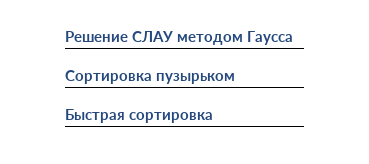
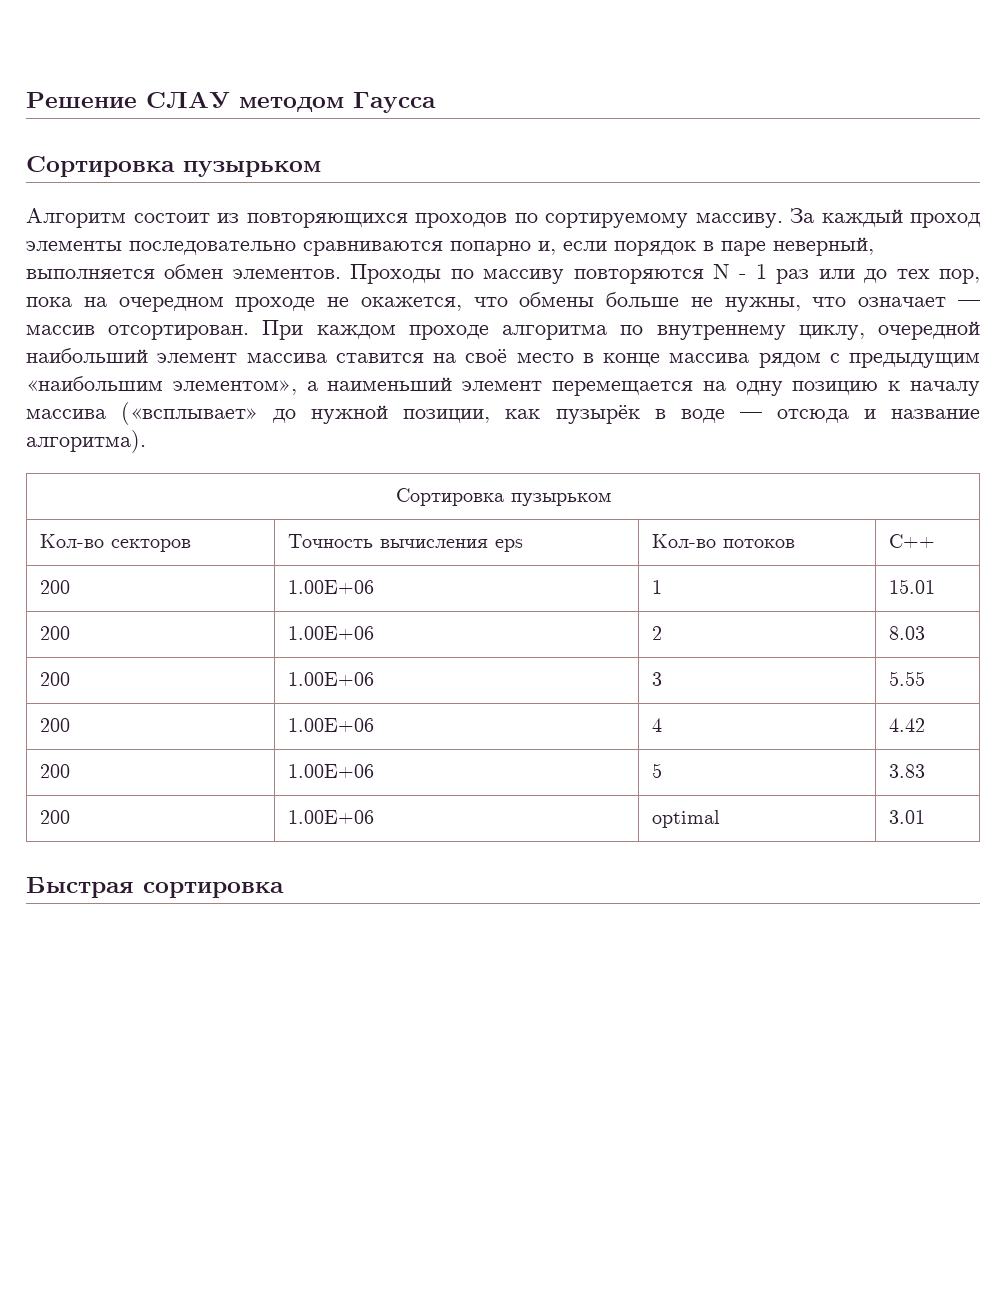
+ Алгоритм состоит из повторяющихся проходов по сортируемому массиву. За каждый проход элементы последовательно сравниваются попарно и, если порядок в паре неверный, выполняется обмен элементов. Проходы по массиву повторяются N - 1 раз или до тех пор, пока на очередном проходе не окажется, что обмены больше не нужны, что означает — массив отсортирован. При каждом проходе алгоритма по внутреннему циклу, очередной наибольший элемент массива ставится на своё место в конце массива рядом с предыдущим «наибольшим элементом», а наименьший элемент перемещается на одну позицию к началу массива («всплывает» до нужной позиции, как пузырёк в воде — отсюда и название алгоритма).
+ Сортировка пузырьком
+ Кол-во секторов | Точность вычисления eps | Кол-во потоков | C++
+ 200 | 1.00E+06 | 1 | 15.01
+ 200 | 1.00E+06 | 2 | 8.03
+ 200 | 1.00E+06 | 3 | 5.55
+ 200 | 1.00E+06 | 4 | 4.42
+ 200 | 1.00E+06 | 5 | 3.83
+ 200 | 1.00E+06 | optimal | 3.01

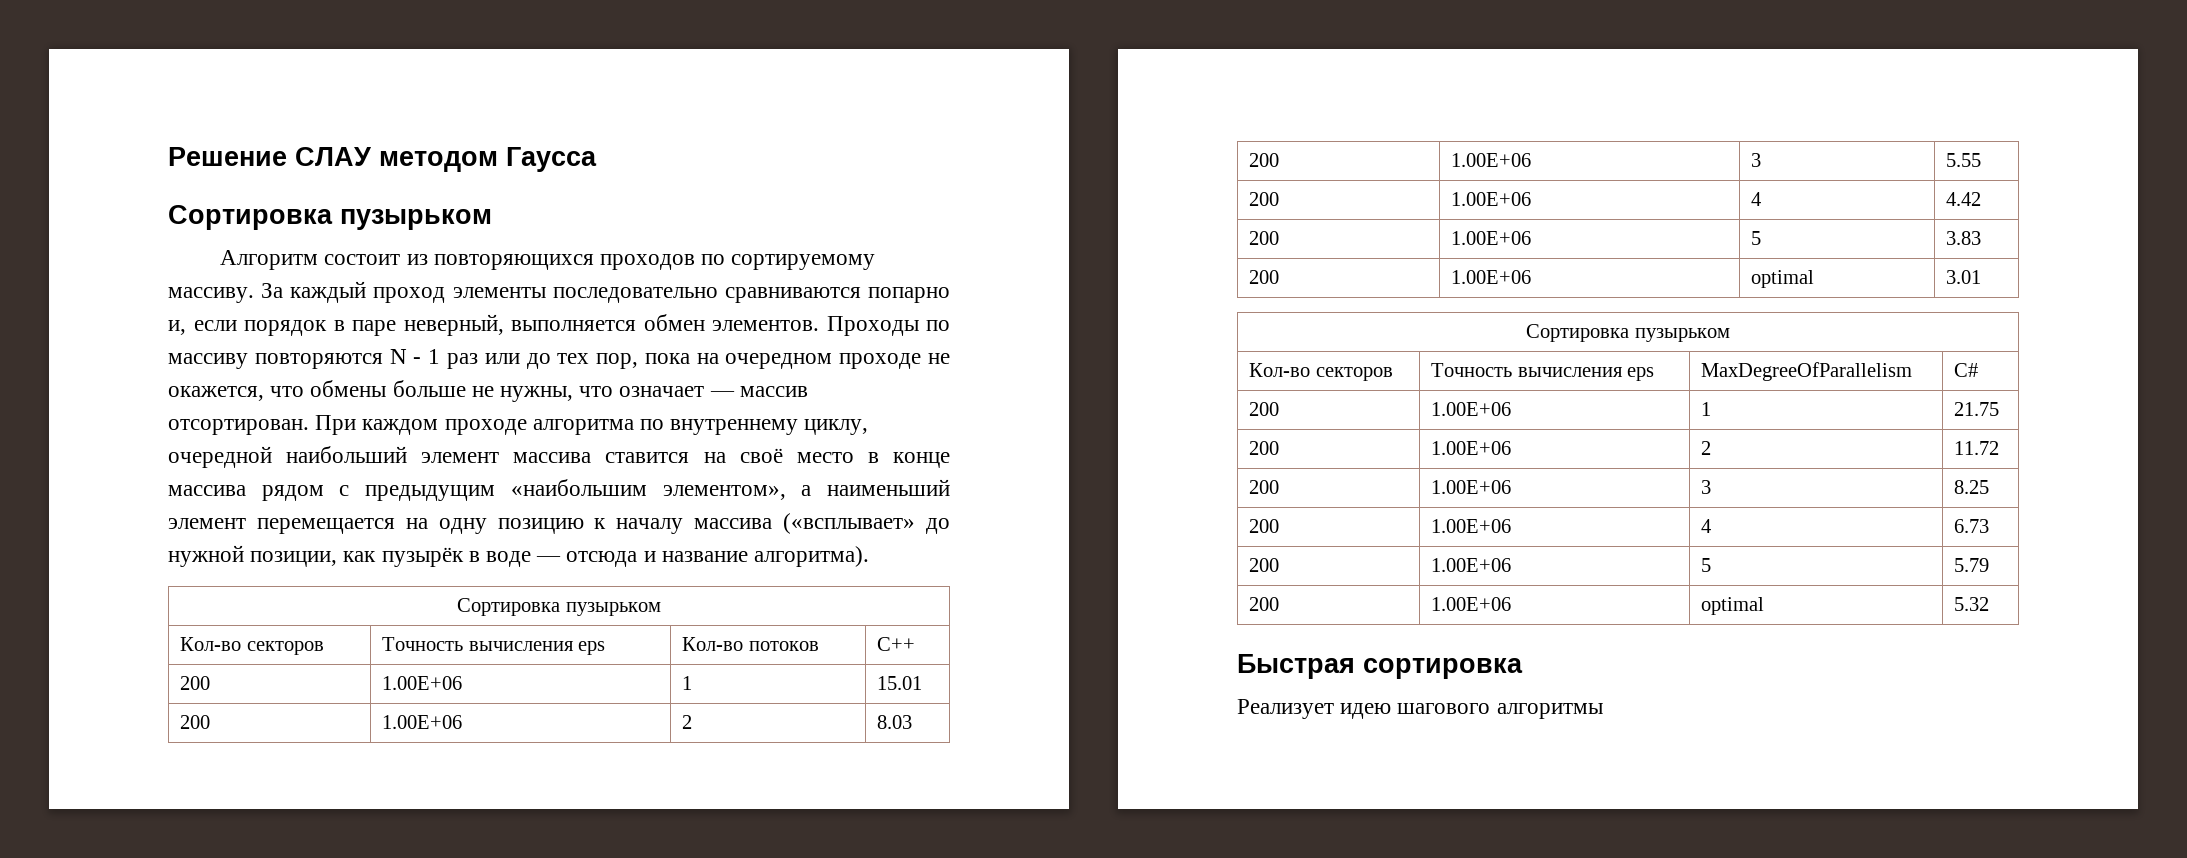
  200 | 1.00E+06 | optimal | 3.01
+ Сортировка пузырьком
+ Кол-во секторов | Точность вычисления eps | MaxDegreeOfParallelism | C#
+ 200 | 1.00E+06 | 1 | 21.75
+ 200 | 1.00E+06 | 2 | 11.72
+ 200 | 1.00E+06 | 3 | 8.25
+ 200 | 1.00E+06 | 4 | 6.73
+ 200 | 1.00E+06 | 5 | 5.79
+ 200 | 1.00E+06 | optimal | 5.32
  Быстрая сортировка
+ Реализует идею шагового алгоритмы

